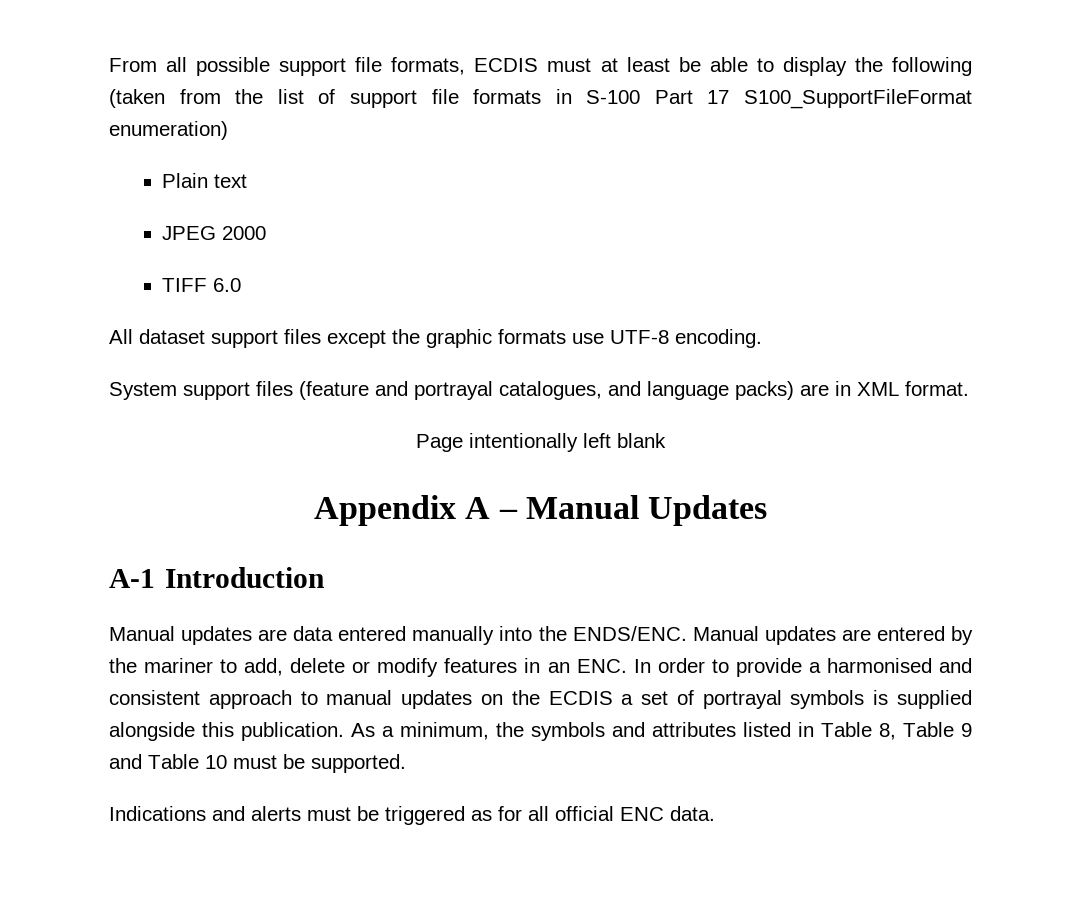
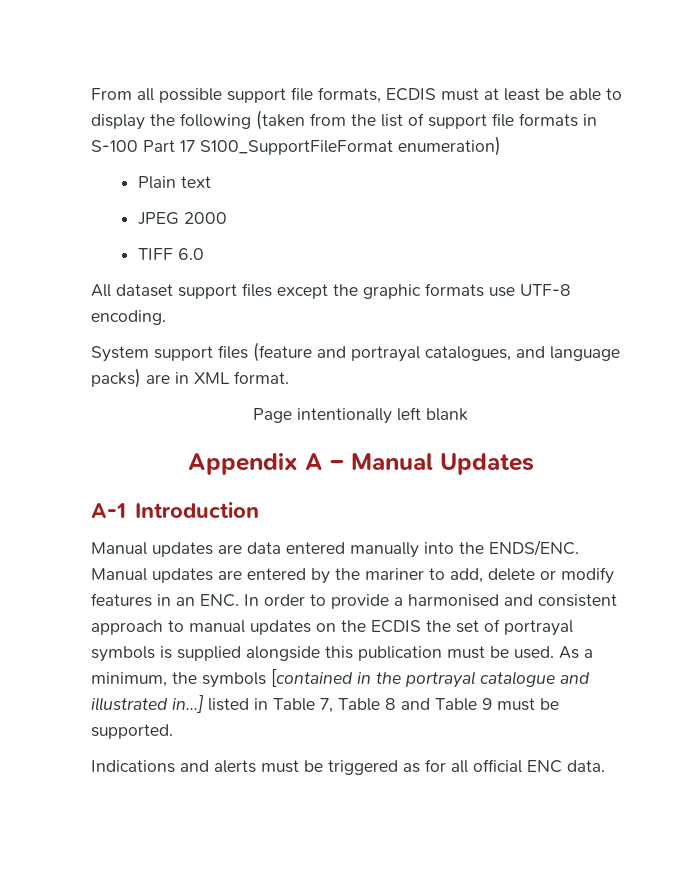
- Manual updates are entered by the mariner to add, delete or modify features in an ENC. In order to provide a harmonised and consistent approach to manual updates on the ECDIS a set of portrayal symbols is supplied alongside this publication.
+ Manual updates are entered by the mariner to add, delete or modify features in an ENC. In order to provide a harmonised and consistent approach to manual updates on the ECDIS the set of portrayal symbols is supplied alongside this publication must be used.
- As a minimum, the symbols and attributes listed in Table 8, Table 9 and Table 10 must be supported.
+ As a minimum, the symbols [contained in the portrayal catalogue and illustrated in…] listed in Table 7, Table 8 and Table 9 must be supported.

